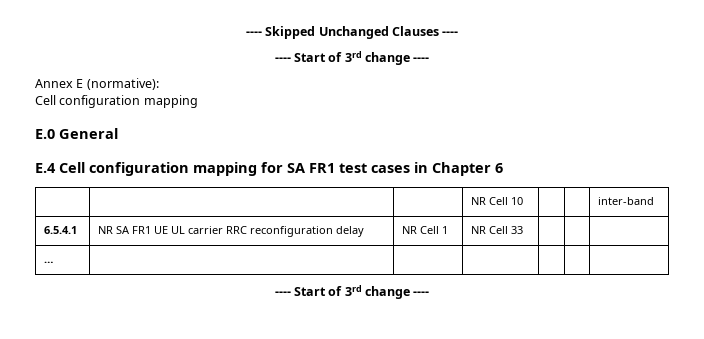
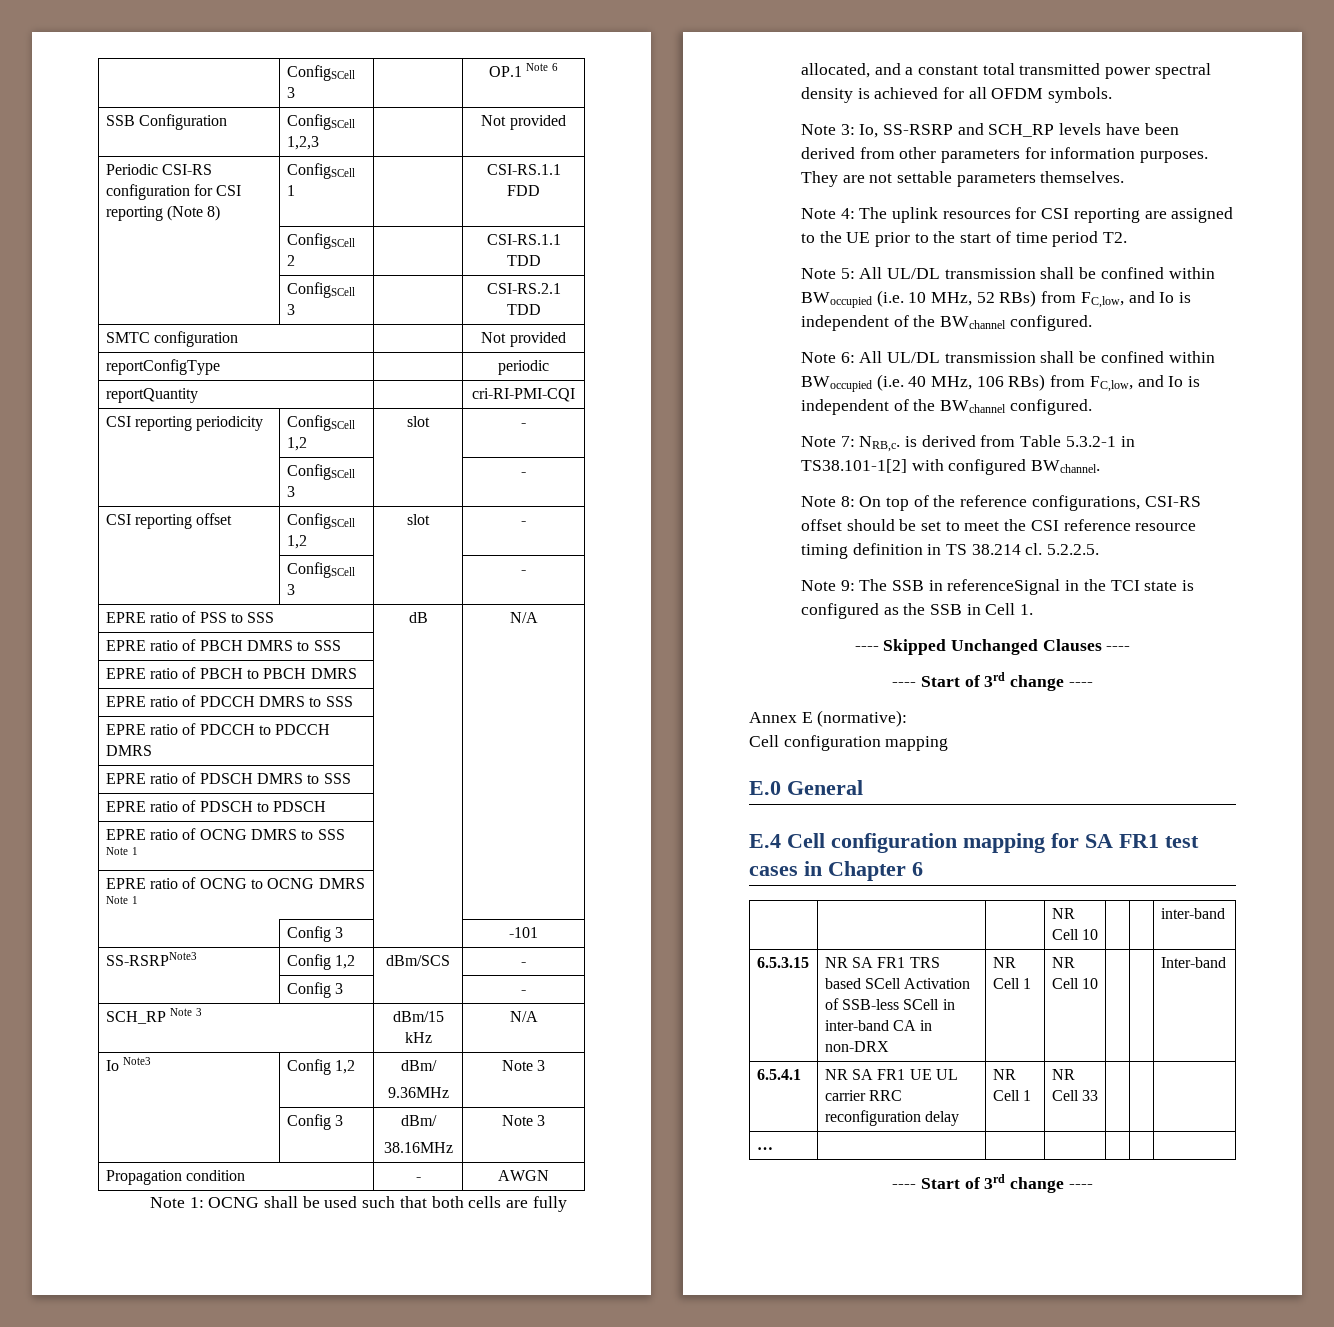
+ | ConfigSCell 3 | | OP.1 Note 6
+ SSB Configuration | ConfigSCell 1,2,3 | | Not provided
+ Periodic CSI-RS configuration for CSI reporting (Note 8) | ConfigSCell 1 | | CSI-RS.1.1 FDD
+ | ConfigSCell 2 | | CSI-RS.1.1 TDD
+ | ConfigSCell 3 | | CSI-RS.2.1 TDD
+ SMTC configuration | | Not provided
+ reportConfigType | | periodic
+ reportQuantity | | cri-RI-PMI-CQI
+ CSI reporting periodicity | ConfigSCell 1,2 | slot | -
+ | ConfigSCell 3 | | -
+ CSI reporting offset | ConfigSCell 1,2 | slot | -
+ | ConfigSCell 3 | | -
+ EPRE ratio of PSS to SSS | dB | N/A
+ EPRE ratio of PBCH DMRS to SSS | |
+ EPRE ratio of PBCH to PBCH DMRS | |
+ EPRE ratio of PDCCH DMRS to SSS | |
+ EPRE ratio of PDCCH to PDCCH DMRS | |
+ EPRE ratio of PDSCH DMRS to SSS | |
+ EPRE ratio of PDSCH to PDSCH | |
+ EPRE ratio of OCNG DMRS to SSS Note 1 | |
+ EPRE ratio of OCNG to OCNG DMRS Note 1 | |
+ | Config 3 | | -101
+ SS-RSRPNote3 | Config 1,2 | dBm/SCS | -
+ | Config 3 | | -
+ SCH_RP Note 3 | dBm/15 kHz | N/A
+ Io Note3 | Config 1,2 | dBm/
+ 9.36MHz | Note 3
+ | Config 3 | dBm/
+ 38.16MHz | Note 3
+ Propagation condition | - | AWGN
+ Note 1: OCNG shall be used such that both cells are fully allocated, and a constant total transmitted power spectral density is achieved for all OFDM symbols.
+ Note 3: Io, SS-RSRP and SCH_RP levels have been derived from other parameters for information purposes. They are not settable parameters themselves.
+ Note 4: The uplink resources for CSI reporting are assigned to the UE prior to the start of time period T2.
+ Note 5: All UL/DL transmission shall be confined within BWoccupied (i.e. 10 MHz, 52 RBs) from FC,low, and Io is independent of the BWchannel configured.
+ Note 6: All UL/DL transmission shall be confined within BWoccupied (i.e. 40 MHz, 106 RBs) from FC,low, and Io is independent of the BWchannel configured.
+ Note 7: NRB,c. is derived from Table 5.3.2-1 in TS38.101-1[2] with configured BWchannel.
+ Note 8: On top of the reference configurations, CSI-RS offset should be set to meet the CSI reference resource timing definition in TS 38.214 cl. 5.2.2.5.
+ Note 9: The SSB in referenceSignal in the TCI state is configured as the SSB in Cell 1.
+ 6.5.3.15 | NR SA FR1 TRS based SCell Activation of SSB-less SCell in inter-band CA in non-DRX | NR Cell 1 | NR Cell 10 | | | Inter-band

